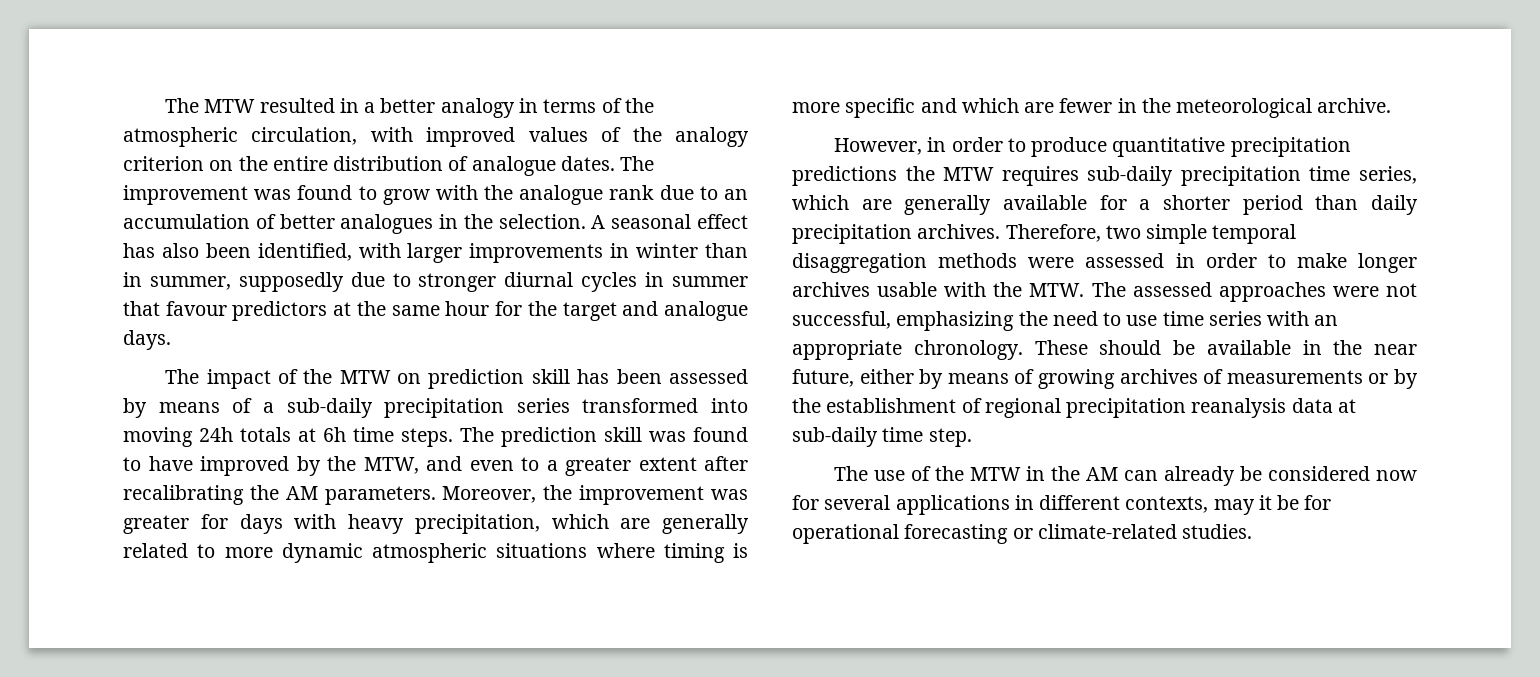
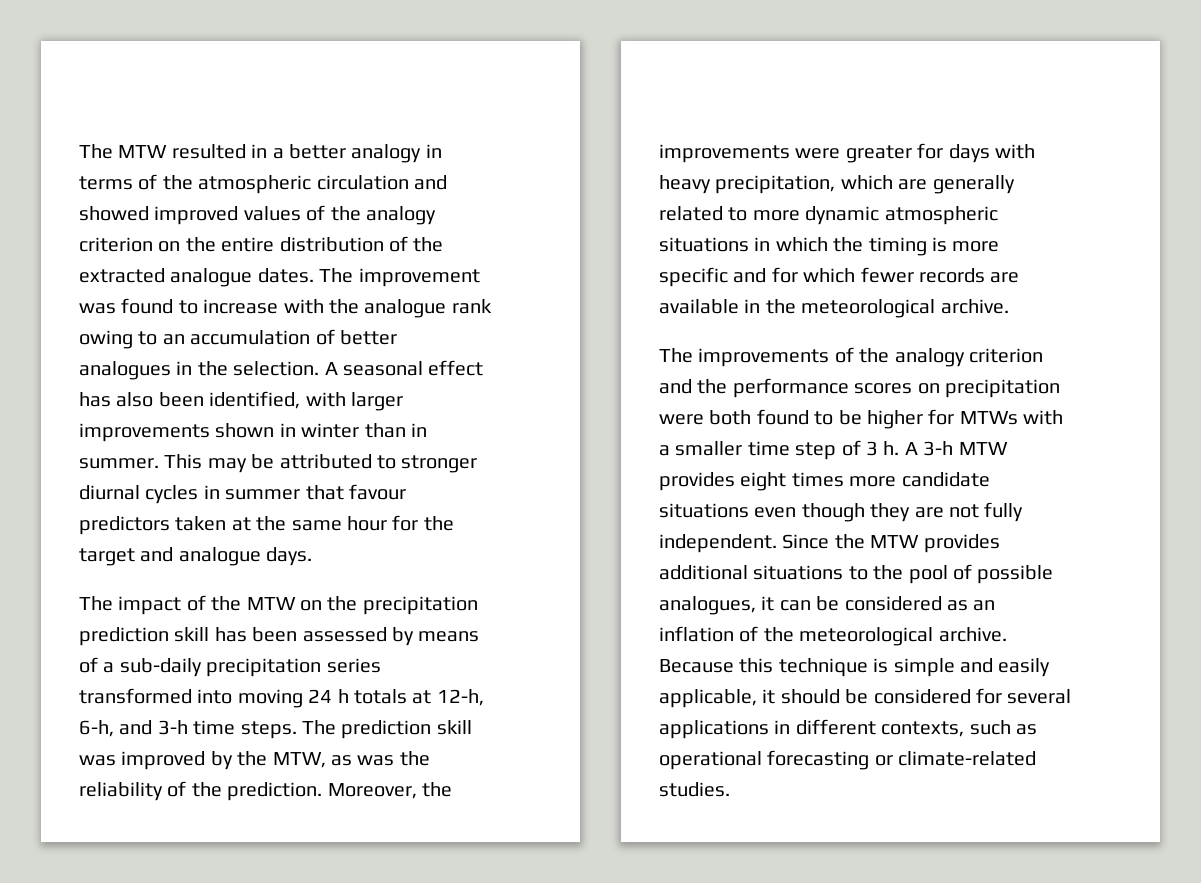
- The MTW resulted in a better analogy in terms of the atmospheric circulation, with improved values of the analogy criterion on the entire distribution of analogue dates.
+ The MTW resulted in a better analogy in terms of the atmospheric circulation and showed improved values of the analogy criterion on the entire distribution of the extracted analogue dates.
- The improvement was found to grow with the analogue rank due to an accumulation of better analogues in the selection.
+ The improvement was found to increase with the analogue rank owing to an accumulation of better analogues in the selection.
- A seasonal effect has also been identified, with larger improvements in winter than in summer, supposedly due to stronger diurnal cycles in summer that favour predictors at the same hour for the target and analogue days.
+ A seasonal effect has also been identified, with larger improvements shown in winter than in summer. This may be attributed to stronger diurnal cycles in summer that favour predictors taken at the same hour for the target and analogue days.
- The impact of the MTW on prediction skill has been assessed by means of a sub-daily precipitation series transformed into moving 24h totals at 6h time steps.
+ The impact of the MTW on the precipitation prediction skill has been assessed by means of a sub-daily precipitation series transformed into moving 24 h totals at 12-h, 6-h, and 3-h time steps.
- The prediction skill was found to have improved by the MTW, and even to a greater extent after recalibrating the AM parameters. Moreover, the improvement was greater for days with heavy precipitation, which are generally related to more dynamic atmospheric situations where timing is more specific and which are fewer in the meteorological archive.
- However, in order to produce quantitative precipitation predictions the MTW requires sub-daily precipitation time series, which are generally available for a shorter period than daily precipitation archives. Therefore, two simple temporal disaggregation methods were assessed in order to make longer archives usable with the MTW. The assessed approaches were not successful, emphasizing the need to use time series with an appropriate chronology. These should be available in the near future, either by means of growing archives of measurements or by the establishment of regional precipitation reanalysis data at sub-daily time step.
- The use of the MTW in the AM can already be considered now for several applications in different contexts, may it be for operational forecasting or climate-related studies.
+ The prediction skill was improved by the MTW, as was the reliability of the prediction. Moreover, the improvements were greater for days with heavy precipitation, which are generally related to more dynamic atmospheric situations in which the timing is more specific and for which fewer records are available in the meteorological archive.
+ The improvements of the analogy criterion and the performance scores on precipitation were both found to be higher for MTWs with a smaller time step of 3 h. A 3-h MTW provides eight times more candidate situations even though they are not fully independent. Since the MTW provides additional situations to the pool of possible analogues, it can be considered as an inflation of the meteorological archive. Because this technique is simple and easily applicable, it should be considered for several applications in different contexts, such as operational forecasting or climate-related studies.

